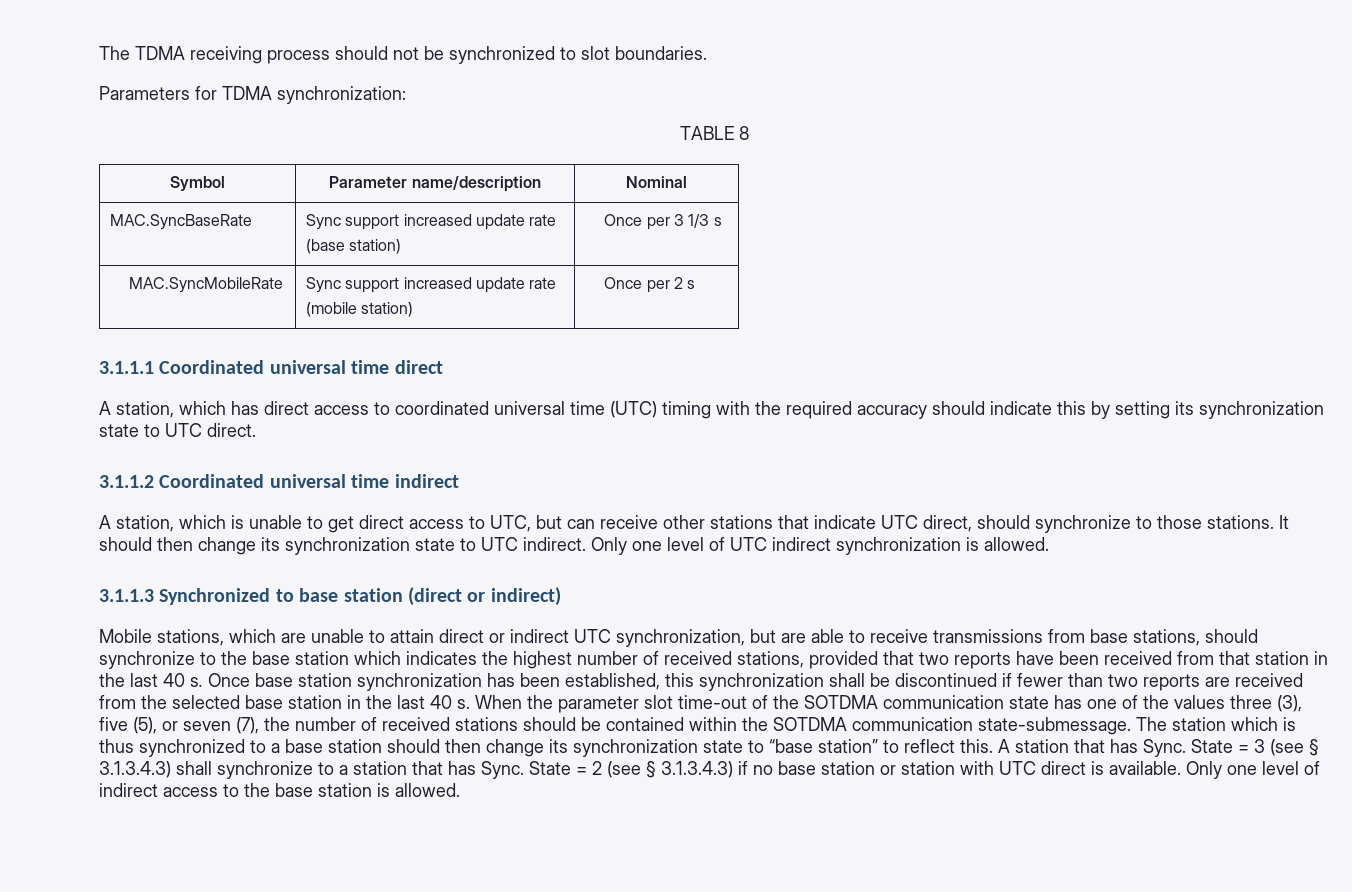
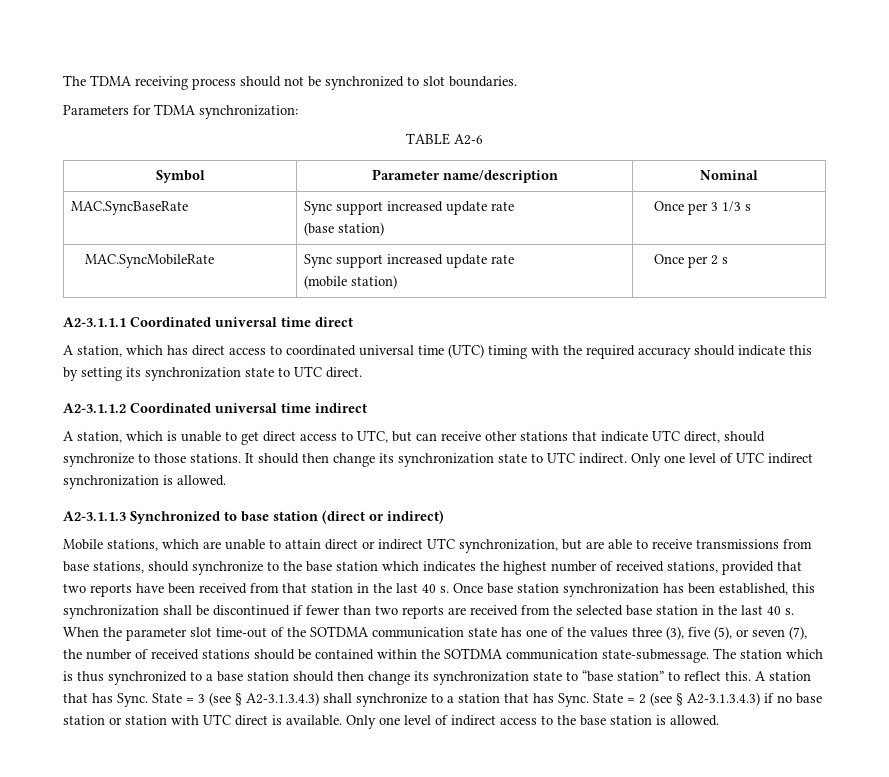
- TABLE 8
+ TABLE A2-6
- 3.1.1.1 Coordinated universal time direct
+ A2-3.1.1.1 Coordinated universal time direct
- 3.1.1.2 Coordinated universal time indirect
+ A2-3.1.1.2 Coordinated universal time indirect
- 3.1.1.3 Synchronized to base station (direct or indirect)
+ A2-3.1.1.3 Synchronized to base station (direct or indirect)
- State = 3 (see § 3.1.3.4.3) shall synchronize to a station that has Sync.
+ State = 3 (see § A2-3.1.3.4.3) shall synchronize to a station that has Sync.
- State = 2 (see § 3.1.3.4.3) if no base station or station with UTC direct is available.
+ State = 2 (see § A2-3.1.3.4.3) if no base station or station with UTC direct is available.

